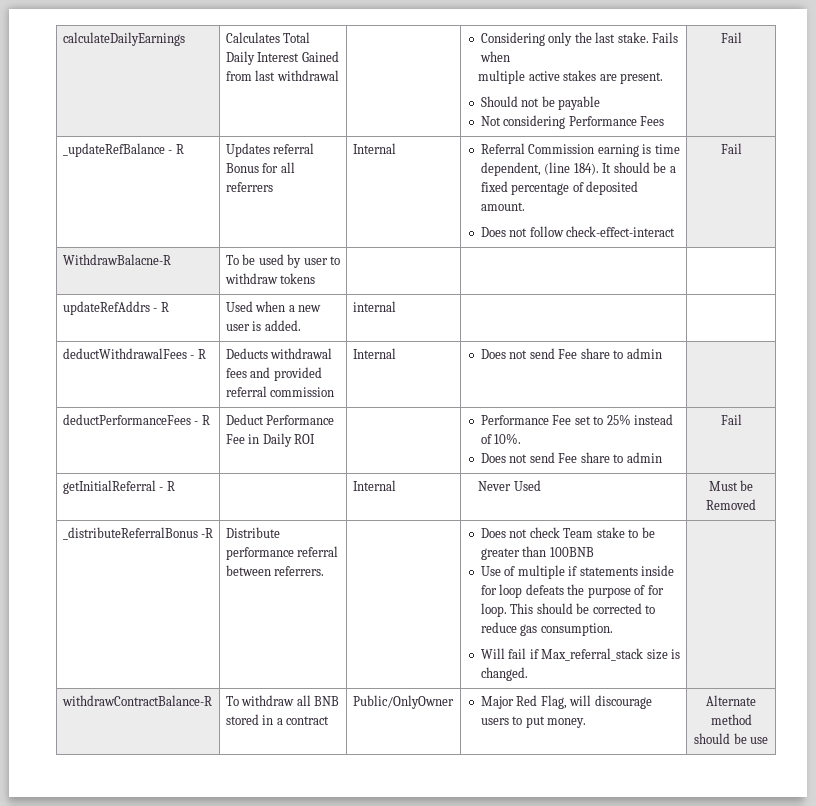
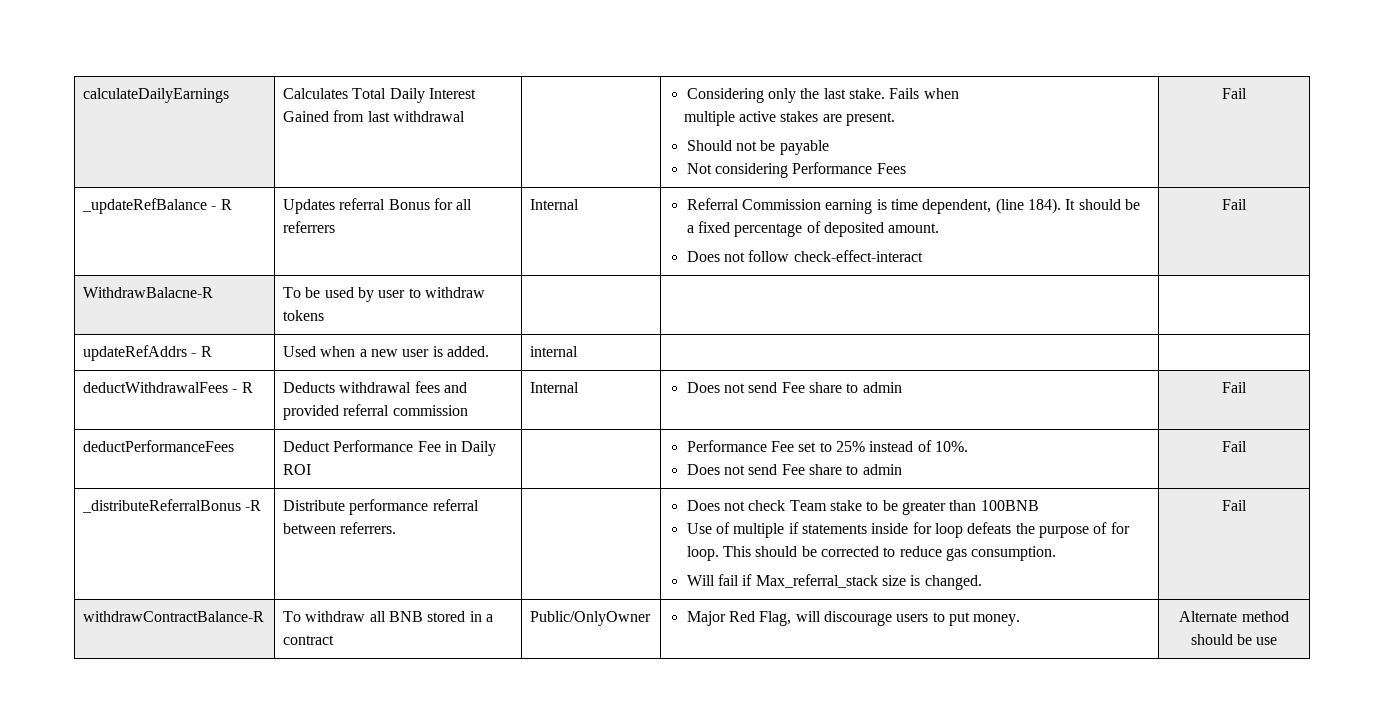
- deductWithdrawalFees - R | Deducts withdrawal fees and provided referral commission | Internal | Does not send Fee share to admin |
+ deductWithdrawalFees - R | Deducts withdrawal fees and provided referral commission | Internal | Does not send Fee share to admin | Fail
- deductPerformanceFees - R | Deduct Performance Fee in Daily ROI | | Performance Fee set to 25% instead of 10%.
+ deductPerformanceFees | Deduct Performance Fee in Daily ROI | | Performance Fee set to 25% instead of 10%.
- getInitialReferral - R | | Internal | Never Used | Must be Removed
- Will fail if Max_referral_stack size is changed.
+ Will fail if Max_referral_stack size is changed. | Fail

